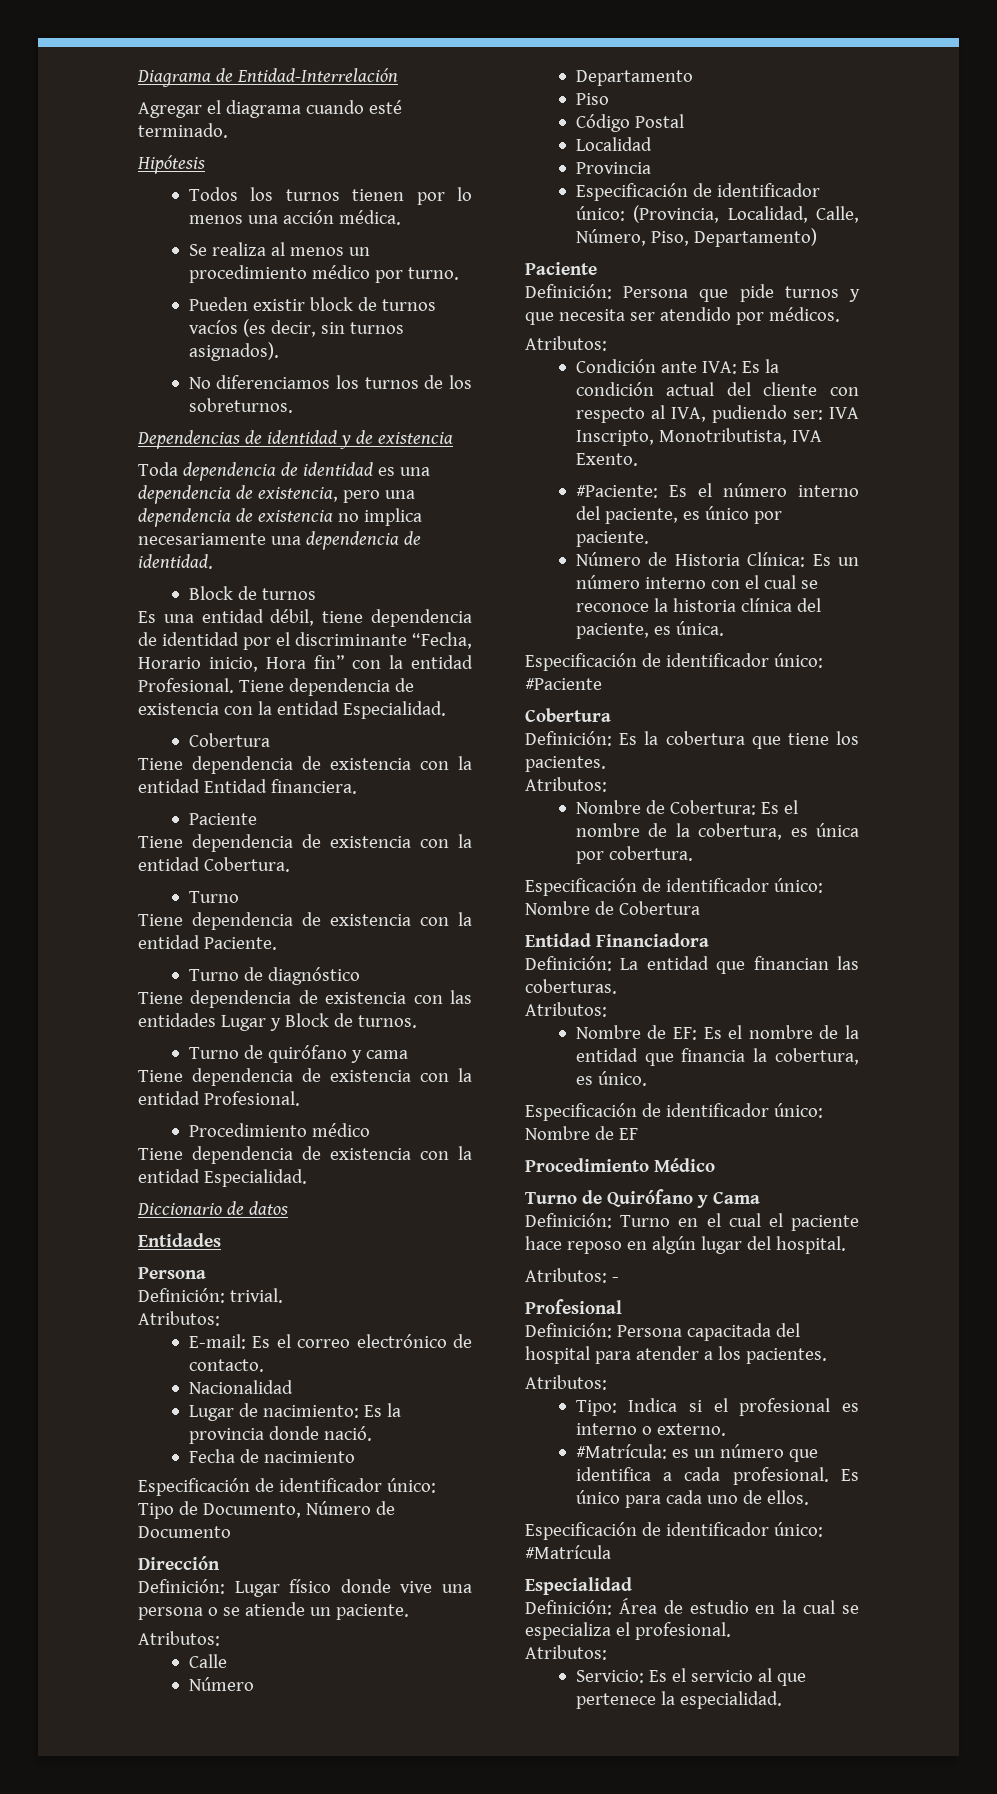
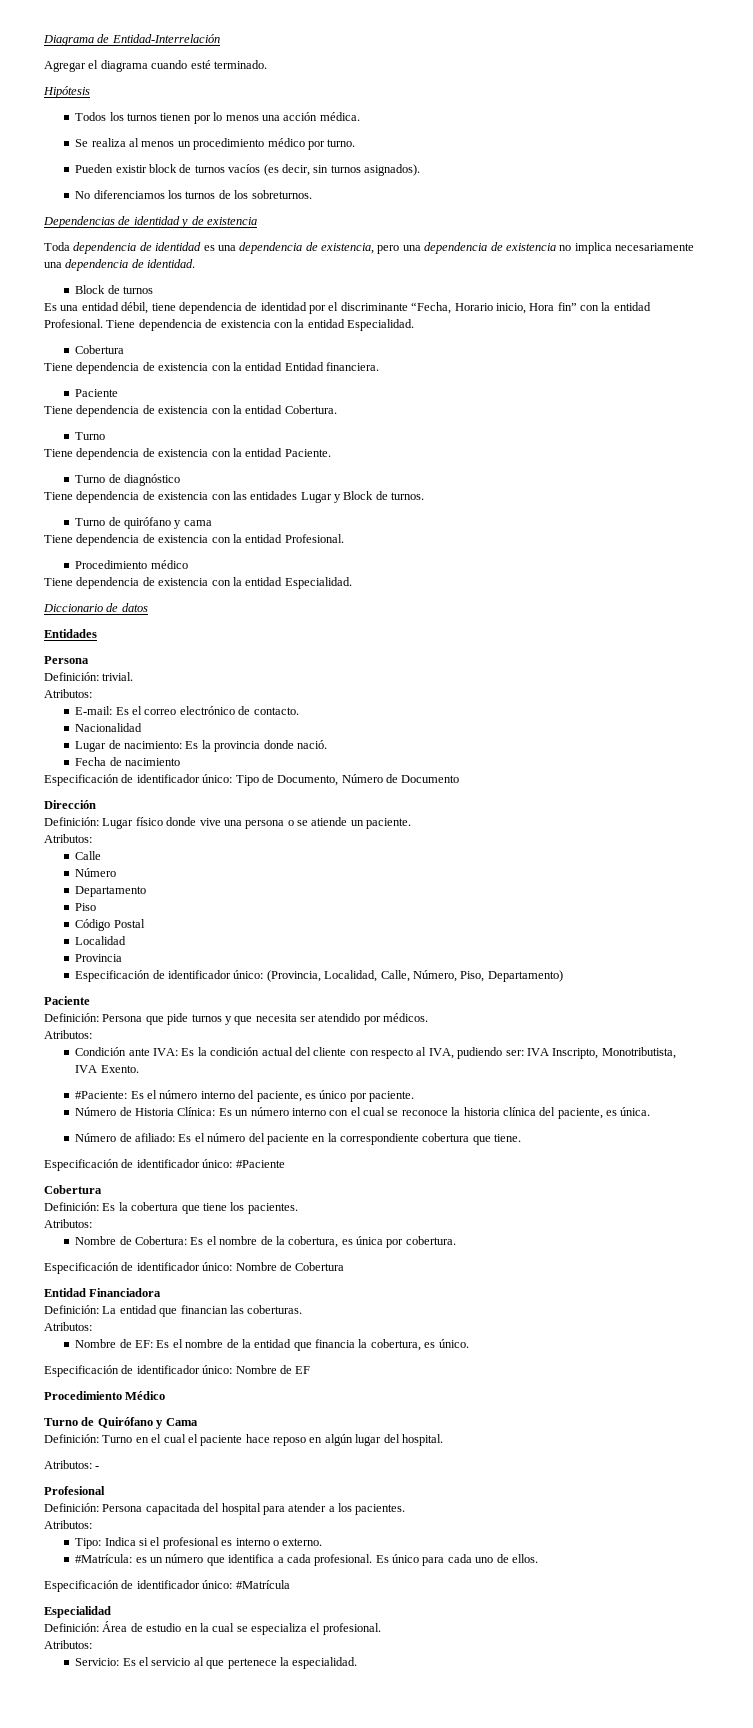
+ Número de afiliado: Es el número del paciente en la correspondiente cobertura que tiene.

